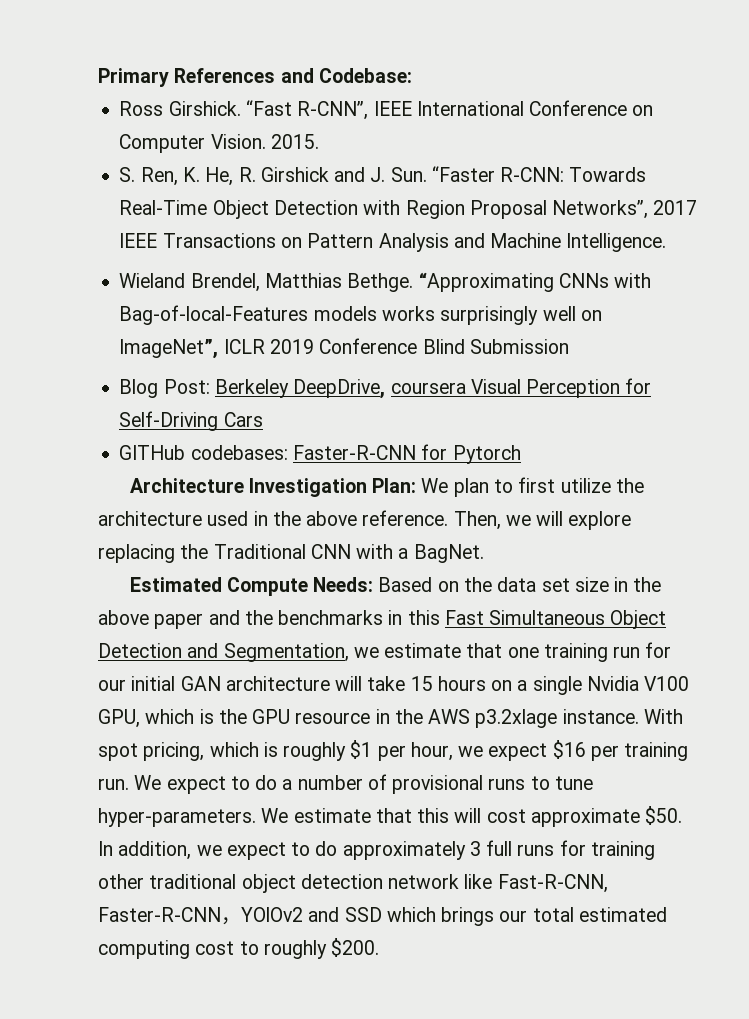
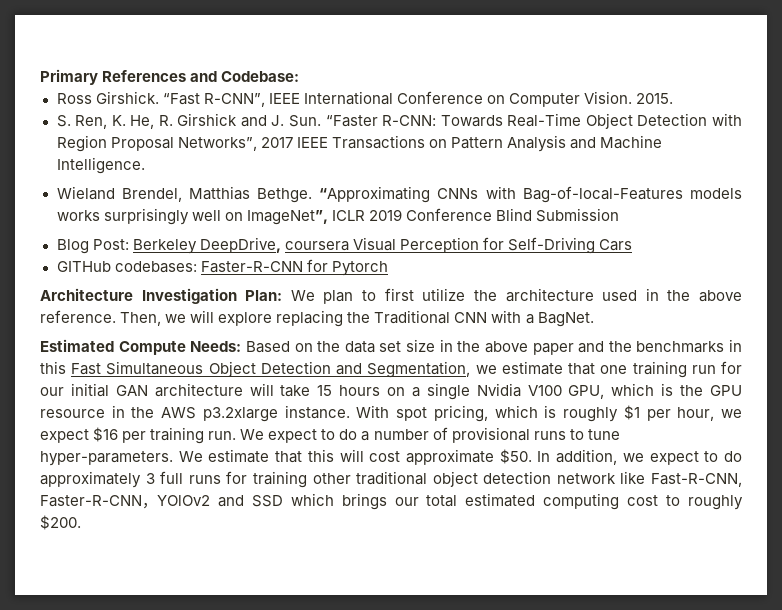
- Estimated Compute Needs: Based on the data set size in the above paper and the benchmarks in this Fast Simultaneous Object Detection and Segmentation, we estimate that one training run for our initial GAN architecture will take 15 hours on a single Nvidia V100 GPU, which is the GPU resource in the AWS p3.2xlage instance.
+ Estimated Compute Needs: Based on the data set size in the above paper and the benchmarks in this Fast Simultaneous Object Detection and Segmentation, we estimate that one training run for our initial GAN architecture will take 15 hours on a single Nvidia V100 GPU, which is the GPU resource in the AWS p3.2xlarge instance.

